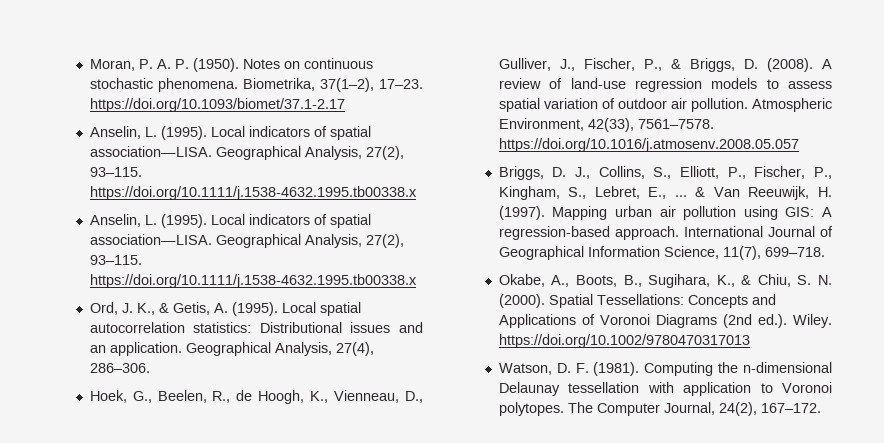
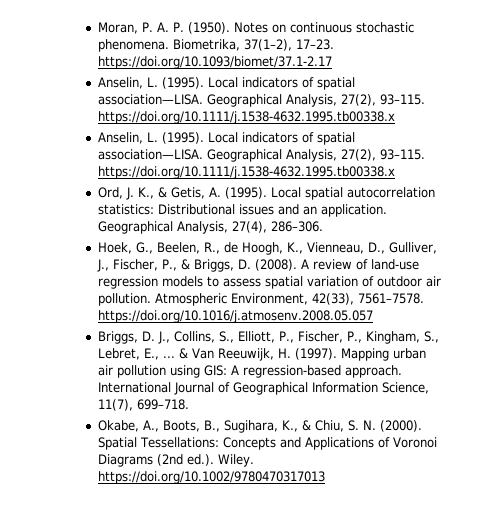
- Watson, D. F. (1981). Computing the n-dimensional Delaunay tessellation with application to Voronoi polytopes. The Computer Journal, 24(2), 167–172.

